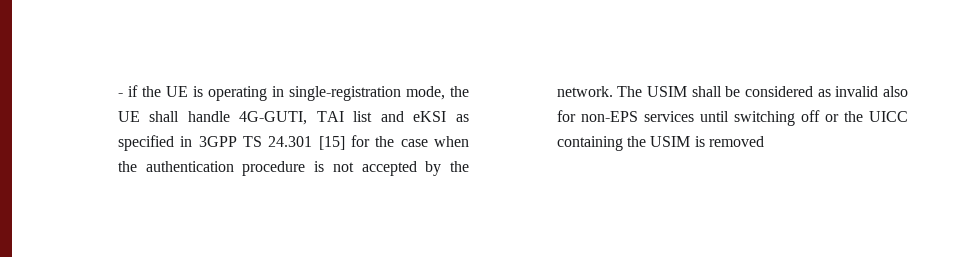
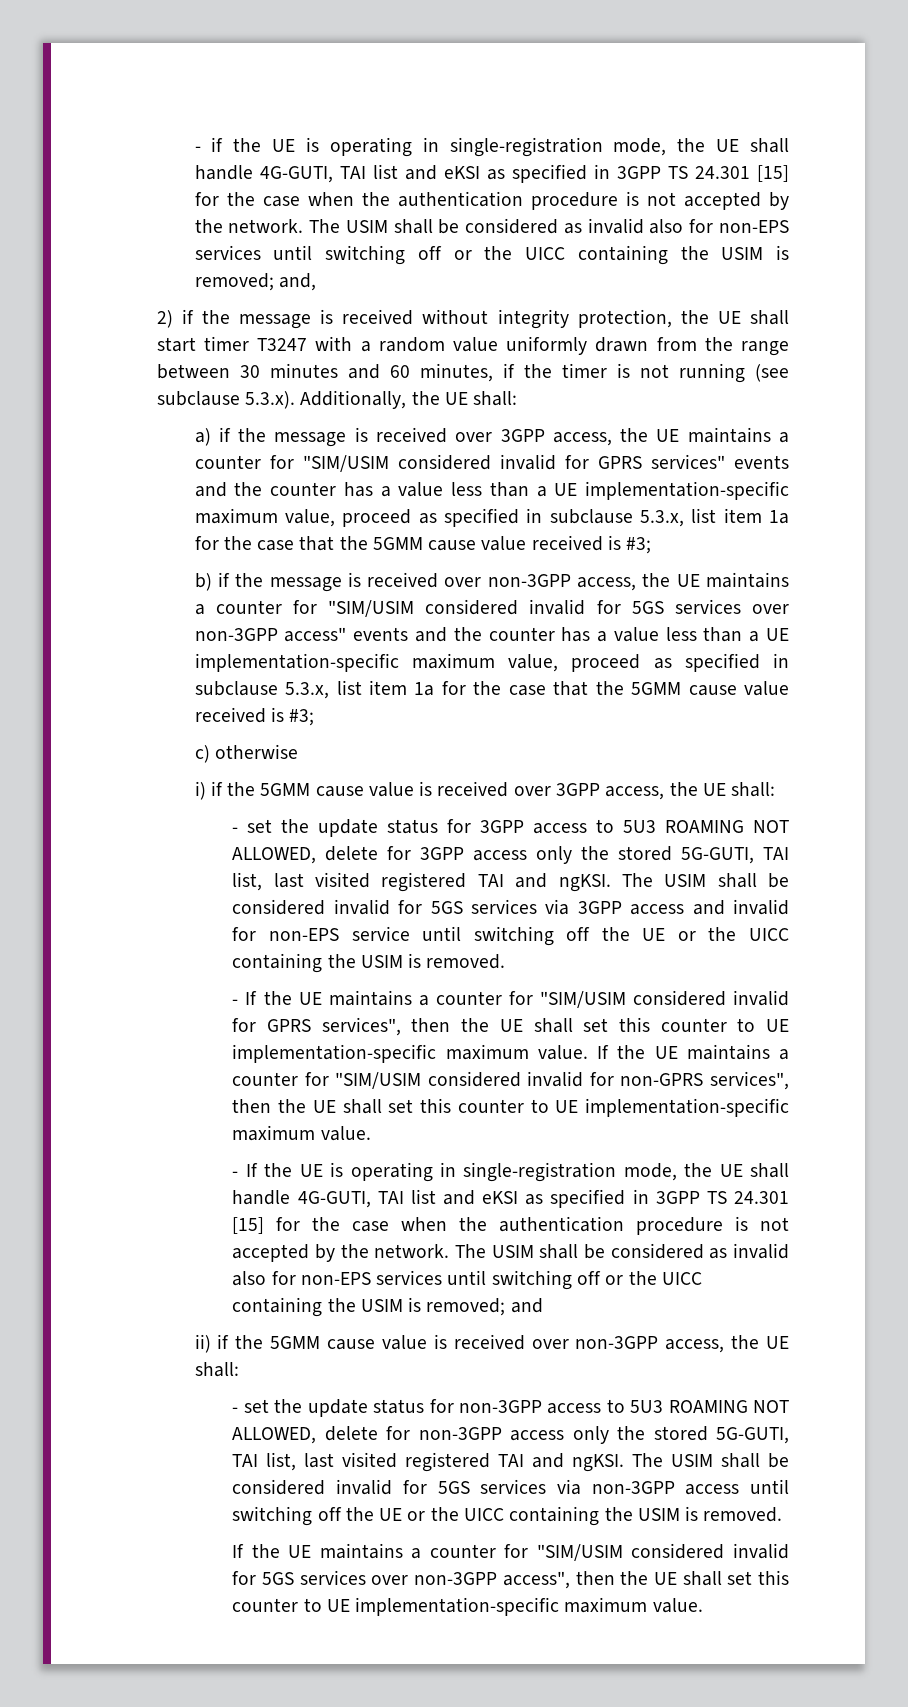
- The USIM shall be considered as invalid also for non-EPS services until switching off or the UICC containing the USIM is removed
+ The USIM shall be considered as invalid also for non-EPS services until switching off or the UICC containing the USIM is removed; and,
+ 2) if the message is received without integrity protection, the UE shall start timer T3247 with a random value uniformly drawn from the range between 30 minutes and 60 minutes, if the timer is not running (see subclause 5.3.x). Additionally, the UE shall:
+ a) if the message is received over 3GPP access, the UE maintains a counter for "SIM/USIM considered invalid for GPRS services" events and the counter has a value less than a UE implementation-specific maximum value, proceed as specified in subclause 5.3.x, list item 1a for the case that the 5GMM cause value received is #3;
+ b) if the message is received over non-3GPP access, the UE maintains a counter for "SIM/USIM considered invalid for 5GS services over non-3GPP access" events and the counter has a value less than a UE implementation-specific maximum value, proceed as specified in subclause 5.3.x, list item 1a for the case that the 5GMM cause value received is #3;
+ c) otherwise
+ i) if the 5GMM cause value is received over 3GPP access, the UE shall:
+ - set the update status for 3GPP access to 5U3 ROAMING NOT ALLOWED, delete for 3GPP access only the stored 5G-GUTI, TAI list, last visited registered TAI and ngKSI. The USIM shall be considered invalid for 5GS services via 3GPP access and invalid for non-EPS service until switching off the UE or the UICC containing the USIM is removed.
+ - If the UE maintains a counter for "SIM/USIM considered invalid for GPRS services", then the UE shall set this counter to UE implementation-specific maximum value. If the UE maintains a counter for "SIM/USIM considered invalid for non-GPRS services", then the UE shall set this counter to UE implementation-specific maximum value.
+ - If the UE is operating in single-registration mode, the UE shall handle 4G-GUTI, TAI list and eKSI as specified in 3GPP TS 24.301 [15] for the case when the authentication procedure is not accepted by the network. The USIM shall be considered as invalid also for non-EPS services until switching off or the UICC containing the USIM is removed; and
+ ii) if the 5GMM cause value is received over non-3GPP access, the UE shall:
+ - set the update status for non-3GPP access to 5U3 ROAMING NOT ALLOWED, delete for non-3GPP access only the stored 5G-GUTI, TAI list, last visited registered TAI and ngKSI. The USIM shall be considered invalid for 5GS services via non-3GPP access until switching off the UE or the UICC containing the USIM is removed.
+ If the UE maintains a counter for "SIM/USIM considered invalid for 5GS services over non-3GPP access", then the UE shall set this counter to UE implementation-specific maximum value.

